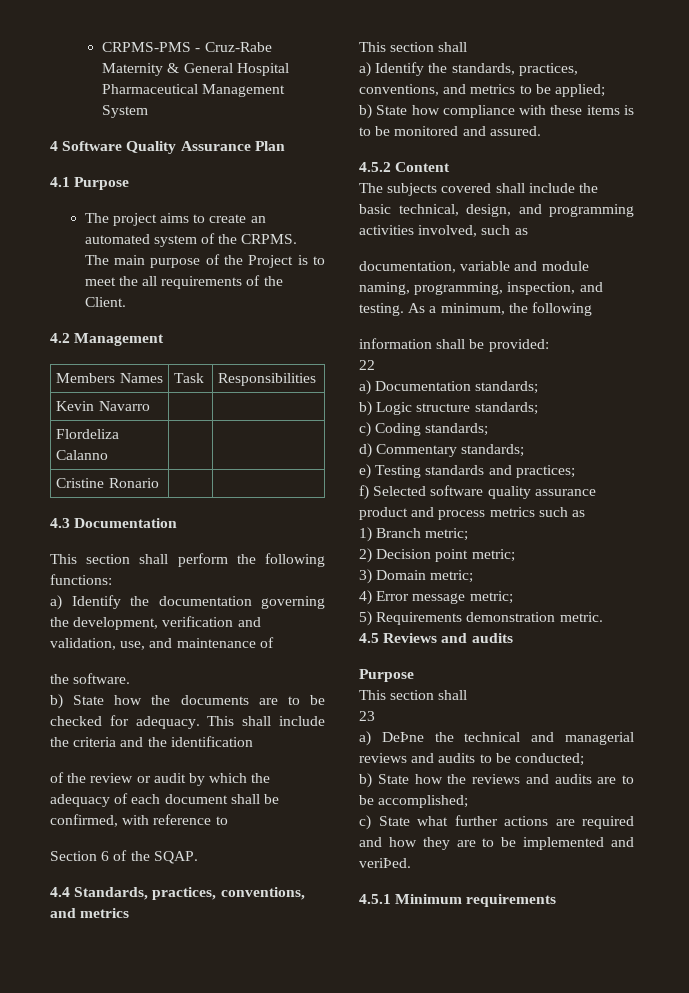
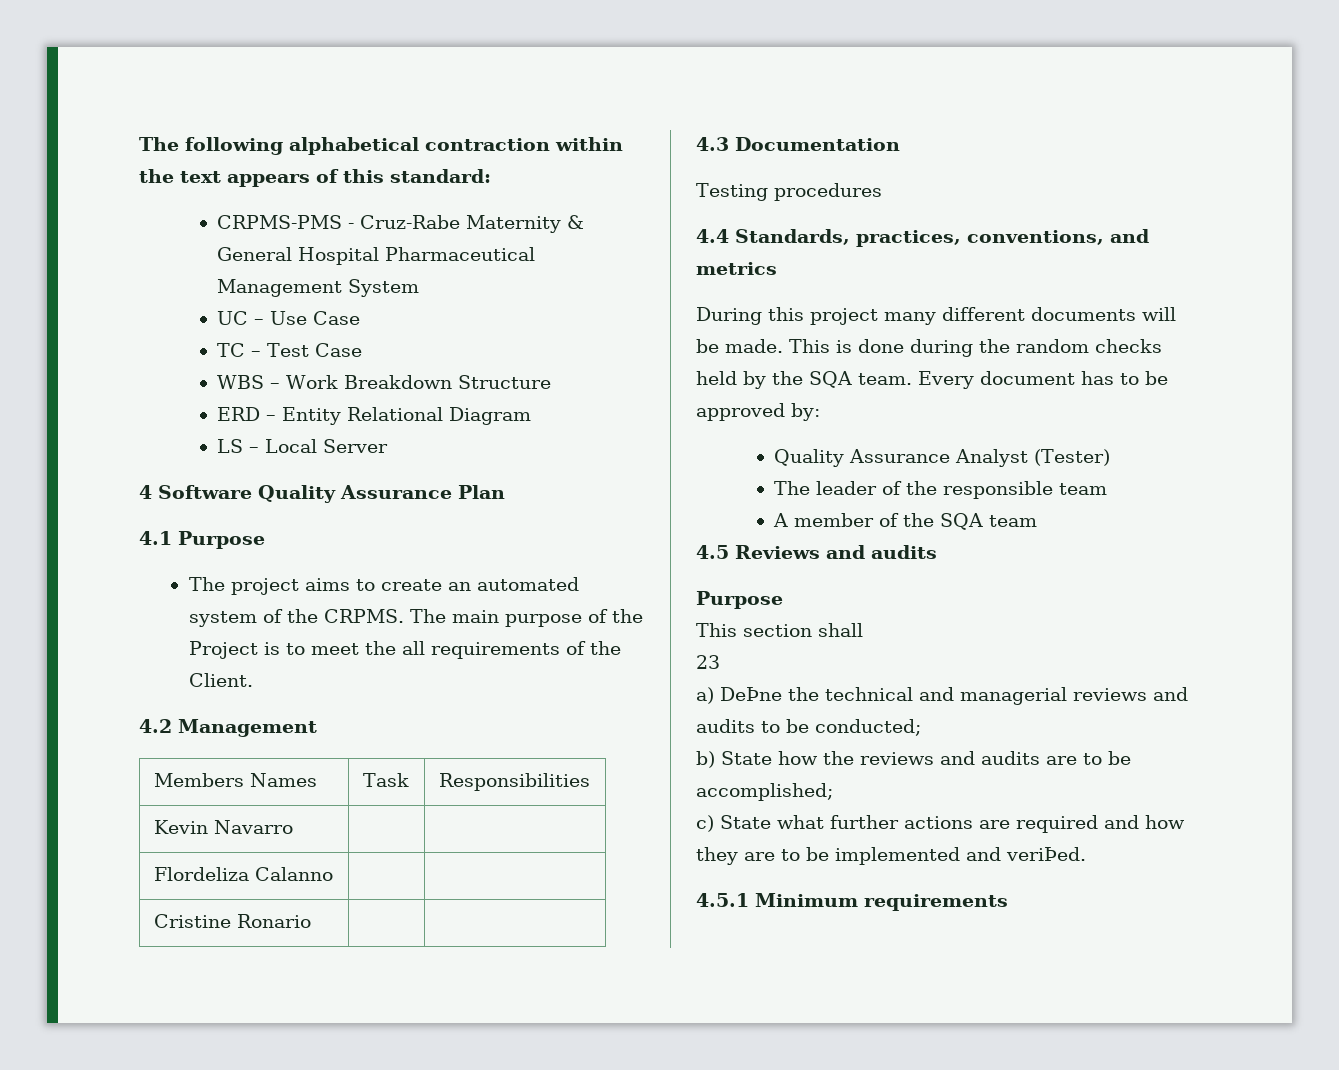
+ The following alphabetical contraction within the text appears of this standard:
+ UC – Use Case
+ TC – Test Case
+ WBS – Work Breakdown Structure
+ ERD – Entity Relational Diagram
+ LS – Local Server
- This section shall perform the following functions:
- a) Identify the documentation governing the development, verification and validation, use, and maintenance of
- the software.
- b) State how the documents are to be checked for adequacy. This shall include the criteria and the identification
- of the review or audit by which the adequacy of each document shall be confirmed, with reference to
- Section 6 of the SQAP.
+ Testing procedures
  4.4 Standards, practices, conventions, and metrics
- This section shall
- a) Identify the standards, practices, conventions, and metrics to be applied;
- b) State how compliance with these items is to be monitored and assured.
- 4.5.2 Content
- The subjects covered shall include the basic technical, design, and programming activities involved, such as
- documentation, variable and module naming, programming, inspection, and testing. As a minimum, the following
- information shall be provided:
- 22
- a) Documentation standards;
- b) Logic structure standards;
- c) Coding standards;
- d) Commentary standards;
- e) Testing standards and practices;
- f) Selected software quality assurance product and process metrics such as
- 1) Branch metric;
- 2) Decision point metric;
- 3) Domain metric;
- 4) Error message metric;
- 5) Requirements demonstration metric.
+ During this project many different documents will be made. This is done during the random checks held by the SQA team. Every document has to be approved by:
+ Quality Assurance Analyst (Tester)
+ The leader of the responsible team
+ A member of the SQA team

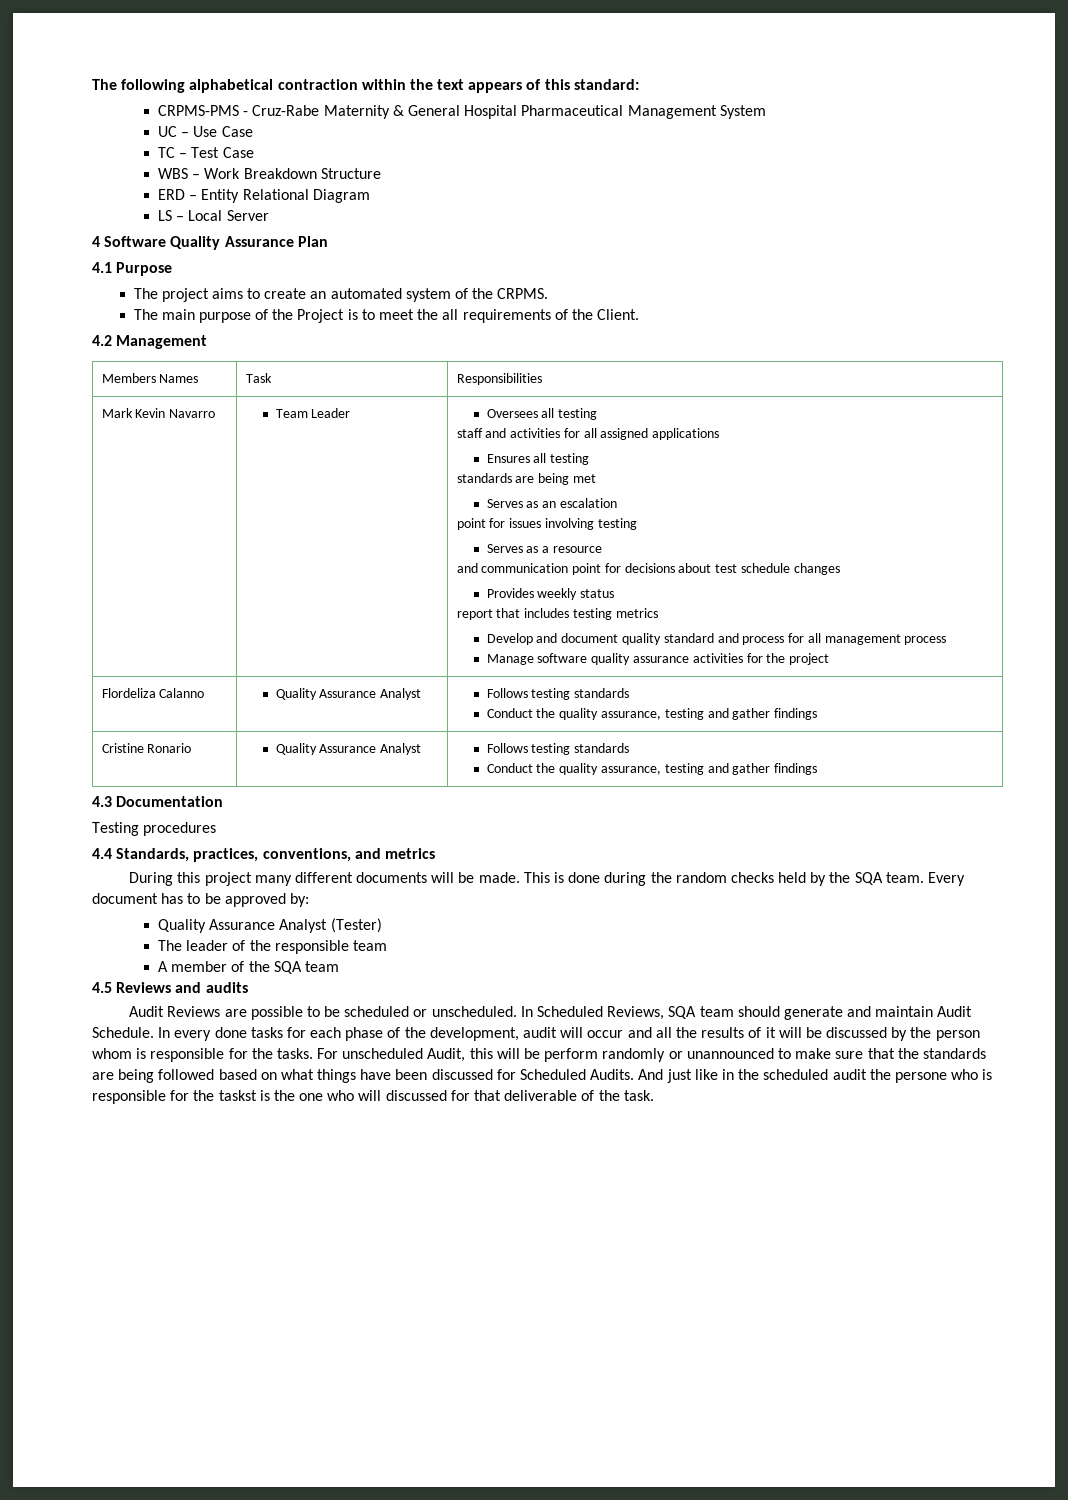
- The project aims to create an automated system of the CRPMS. The main purpose of the Project is to meet the all requirements of the Client.
+ The project aims to create an automated system of the CRPMS.
+ The main purpose of the Project is to meet the all requirements of the Client.
- Kevin Navarro
+ Mark Kevin Navarro
- Flordeliza Calanno | |
- Cristine Ronario | |
+ Team Leader | Oversees all testing
+ staff and activities for all assigned applications
+ Ensures all testing
+ standards are being met
+ Serves as an escalation
+ point for issues involving testing
+ Serves as a resource
+ and communication point for decisions about test schedule changes
+ Provides weekly status
+ report that includes testing metrics
+ Develop and document quality standard and process for all management process
+ Manage software quality assurance activities for the project
+ Flordeliza Calanno | Quality Assurance Analyst | Follows testing standards
+ Conduct the quality assurance, testing and gather findings
+ Cristine Ronario | Quality Assurance Analyst | Follows testing standards
+ Conduct the quality assurance, testing and gather findings
  4.5 Reviews and audits
- Purpose
- This section shall
- 23
- a) DeÞne the technical and managerial reviews and audits to be conducted;
- b) State how the reviews and audits are to be accomplished;
- c) State what further actions are required and how they are to be implemented and veriÞed.
- 4.5.1 Minimum requirements
+ Audit Reviews are possible to be scheduled or unscheduled. In Scheduled Reviews, SQA team should generate and maintain Audit Schedule. In every done tasks for each phase of the development, audit will occur and all the results of it will be discussed by the person whom is responsible for the tasks. For unscheduled Audit, this will be perform randomly or unannounced to make sure that the standards are being followed based on what things have been discussed for Scheduled Audits. And just like in the scheduled audit the persone who is responsible for the taskst is the one who will discussed for that deliverable of the task.

